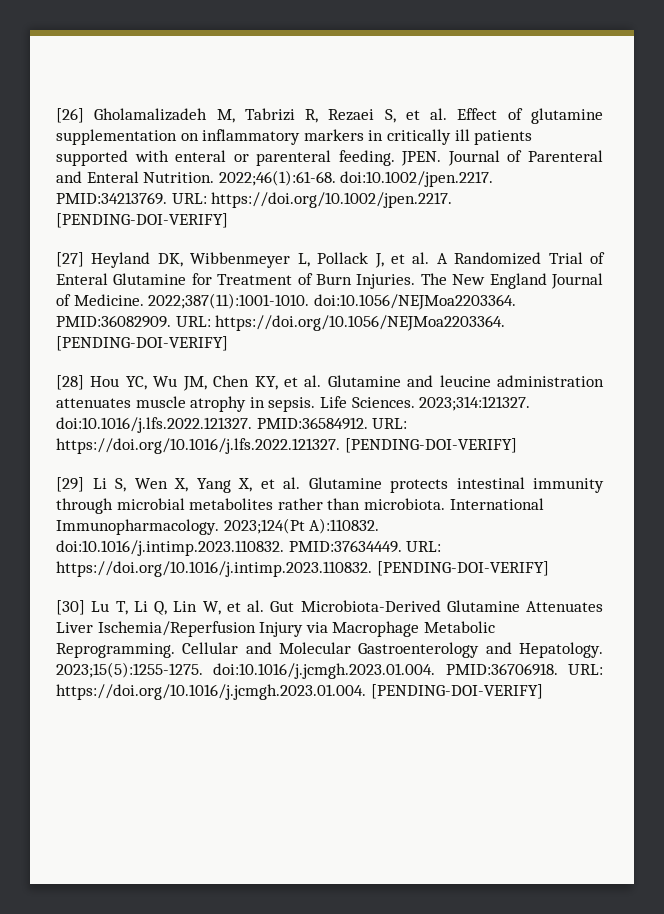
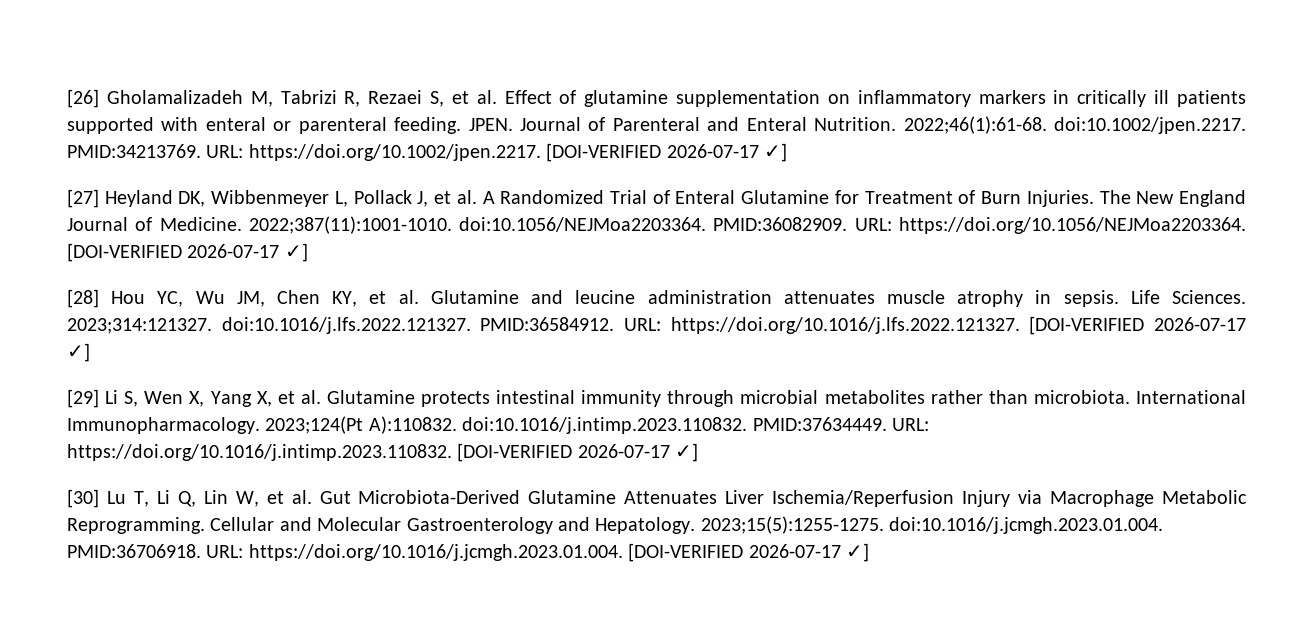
- URL: https://doi.org/10.1002/jpen.2217. [PENDING-DOI-VERIFY]
+ URL: https://doi.org/10.1002/jpen.2217. [DOI-VERIFIED 2026-07-17 ✓]
- URL: https://doi.org/10.1056/NEJMoa2203364. [PENDING-DOI-VERIFY]
+ URL: https://doi.org/10.1056/NEJMoa2203364. [DOI-VERIFIED 2026-07-17 ✓]
- URL: https://doi.org/10.1016/j.lfs.2022.121327. [PENDING-DOI-VERIFY]
+ URL: https://doi.org/10.1016/j.lfs.2022.121327. [DOI-VERIFIED 2026-07-17 ✓]
- URL: https://doi.org/10.1016/j.intimp.2023.110832. [PENDING-DOI-VERIFY]
+ URL: https://doi.org/10.1016/j.intimp.2023.110832. [DOI-VERIFIED 2026-07-17 ✓]
- URL: https://doi.org/10.1016/j.jcmgh.2023.01.004. [PENDING-DOI-VERIFY]
+ URL: https://doi.org/10.1016/j.jcmgh.2023.01.004. [DOI-VERIFIED 2026-07-17 ✓]

